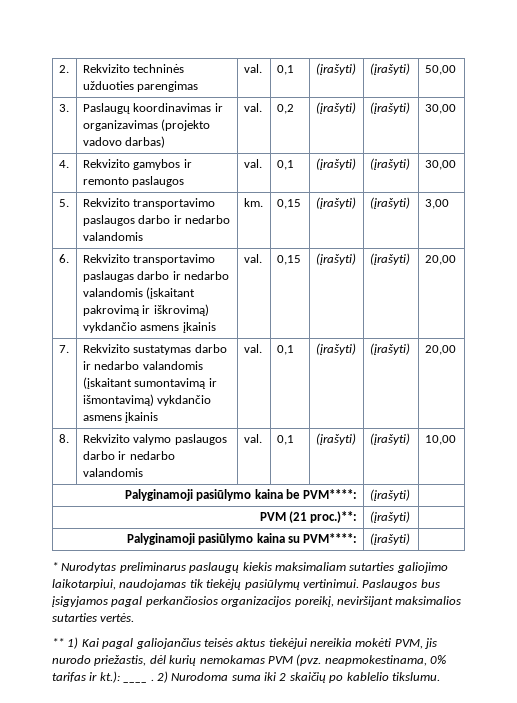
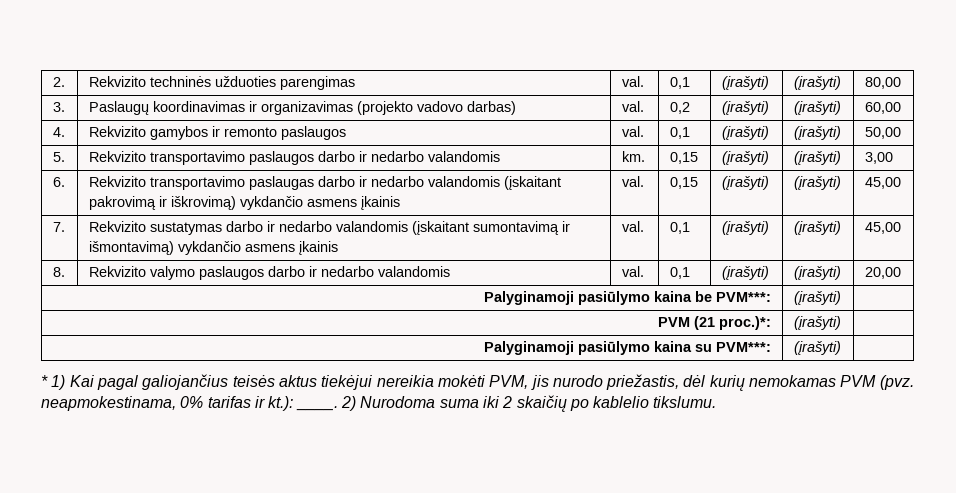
- 2. | Rekvizito techninės užduoties parengimas | val. | 0,1 | (įrašyti) | (įrašyti) | 50,00
+ 2. | Rekvizito techninės užduoties parengimas | val. | 0,1 | (įrašyti) | (įrašyti) | 80,00
- 3. | Paslaugų koordinavimas ir organizavimas (projekto vadovo darbas) | val. | 0,2 | (įrašyti) | (įrašyti) | 30,00
+ 3. | Paslaugų koordinavimas ir organizavimas (projekto vadovo darbas) | val. | 0,2 | (įrašyti) | (įrašyti) | 60,00
- 4. | Rekvizito gamybos ir remonto paslaugos | val. | 0,1 | (įrašyti) | (įrašyti) | 30,00
+ 4. | Rekvizito gamybos ir remonto paslaugos | val. | 0,1 | (įrašyti) | (įrašyti) | 50,00
- 6. | Rekvizito transportavimo paslaugas darbo ir nedarbo valandomis (įskaitant pakrovimą ir iškrovimą) vykdančio asmens įkainis | val. | 0,15 | (įrašyti) | (įrašyti) | 20,00
+ 6. | Rekvizito transportavimo paslaugas darbo ir nedarbo valandomis (įskaitant pakrovimą ir iškrovimą) vykdančio asmens įkainis | val. | 0,15 | (įrašyti) | (įrašyti) | 45,00
- 7. | Rekvizito sustatymas darbo ir nedarbo valandomis (įskaitant sumontavimą ir išmontavimą) vykdančio asmens įkainis | val. | 0,1 | (įrašyti) | (įrašyti) | 20,00
+ 7. | Rekvizito sustatymas darbo ir nedarbo valandomis (įskaitant sumontavimą ir išmontavimą) vykdančio asmens įkainis | val. | 0,1 | (įrašyti) | (įrašyti) | 45,00
- 8. | Rekvizito valymo paslaugos darbo ir nedarbo valandomis | val. | 0,1 | (įrašyti) | (įrašyti) | 10,00
+ 8. | Rekvizito valymo paslaugos darbo ir nedarbo valandomis | val. | 0,1 | (įrašyti) | (įrašyti) | 20,00
- Palyginamoji pasiūlymo kaina be PVM****: | (įrašyti) |
+ Palyginamoji pasiūlymo kaina be PVM***: | (įrašyti) |
- PVM (21 proc.)**: | (įrašyti) |
+ PVM (21 proc.)*: | (įrašyti) |
- Palyginamoji pasiūlymo kaina su PVM****: | (įrašyti) |
+ Palyginamoji pasiūlymo kaina su PVM***: | (įrašyti) |
- * Nurodytas preliminarus paslaugų kiekis maksimaliam sutarties galiojimo laikotarpiui, naudojamas tik tiekėjų pasiūlymų vertinimui. Paslaugos bus įsigyjamos pagal perkančiosios organizacijos poreikį, neviršijant maksimalios sutarties vertės.
- ** 1) Kai pagal galiojančius teisės aktus tiekėjui nereikia mokėti PVM, jis nurodo priežastis, dėl kurių nemokamas PVM (pvz. neapmokestinama, 0% tarifas ir kt.): ____ .
+ * 1) Kai pagal galiojančius teisės aktus tiekėjui nereikia mokėti PVM, jis nurodo priežastis, dėl kurių nemokamas PVM (pvz. neapmokestinama, 0% tarifas ir kt.): ____.

